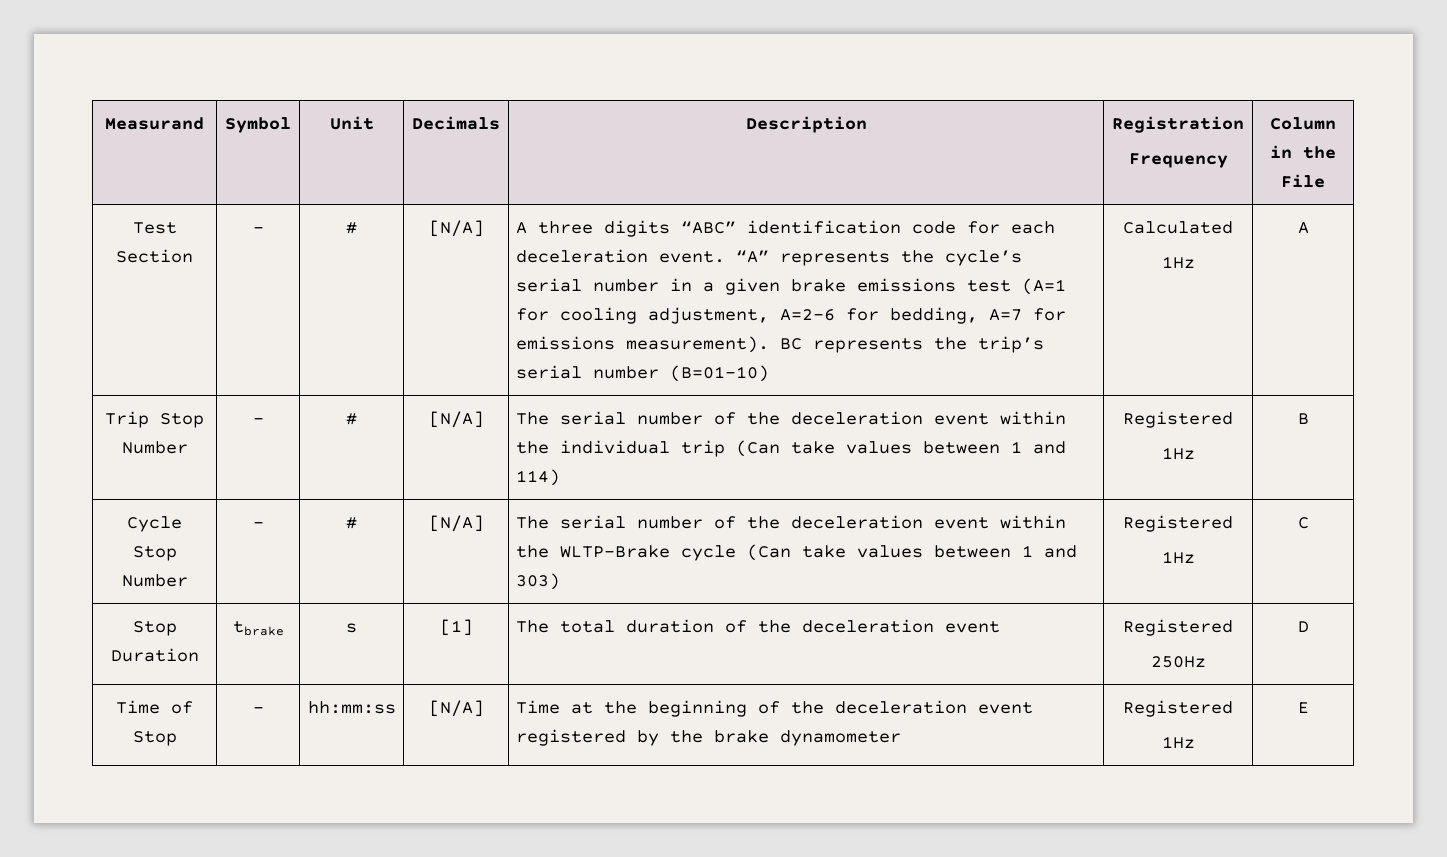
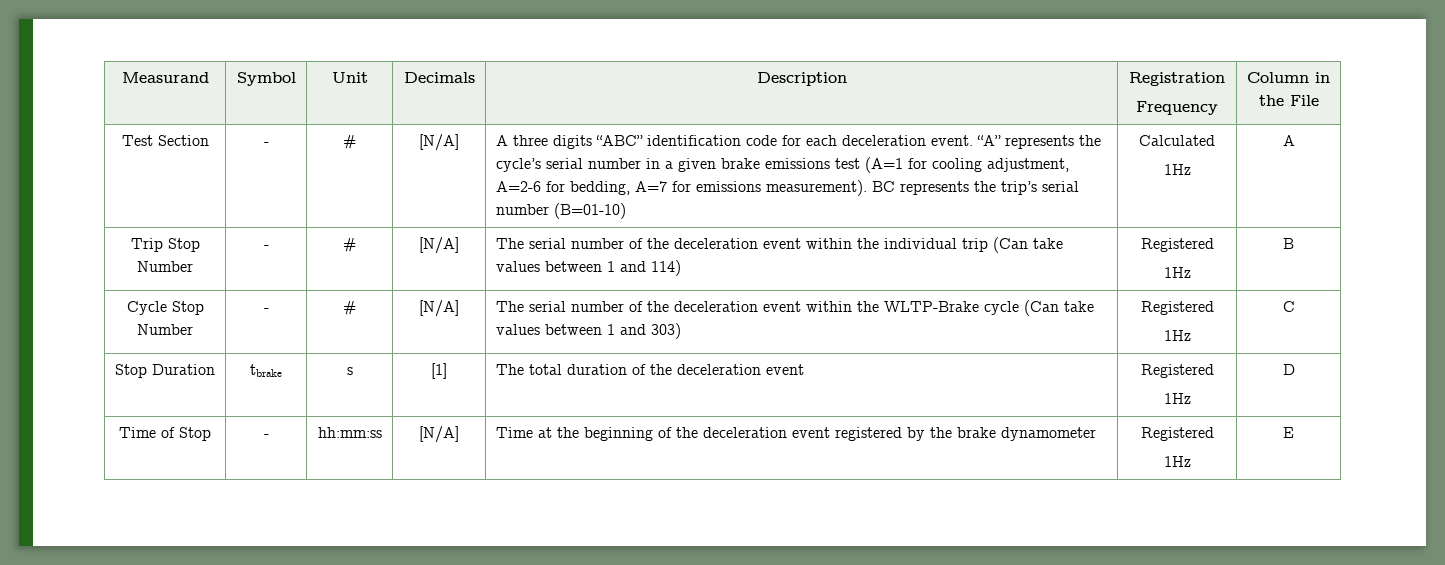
  Stop Duration | tbrake | s | [1] | The total duration of the deceleration event | Registered
- 250Hz | D
+ 1Hz | D

